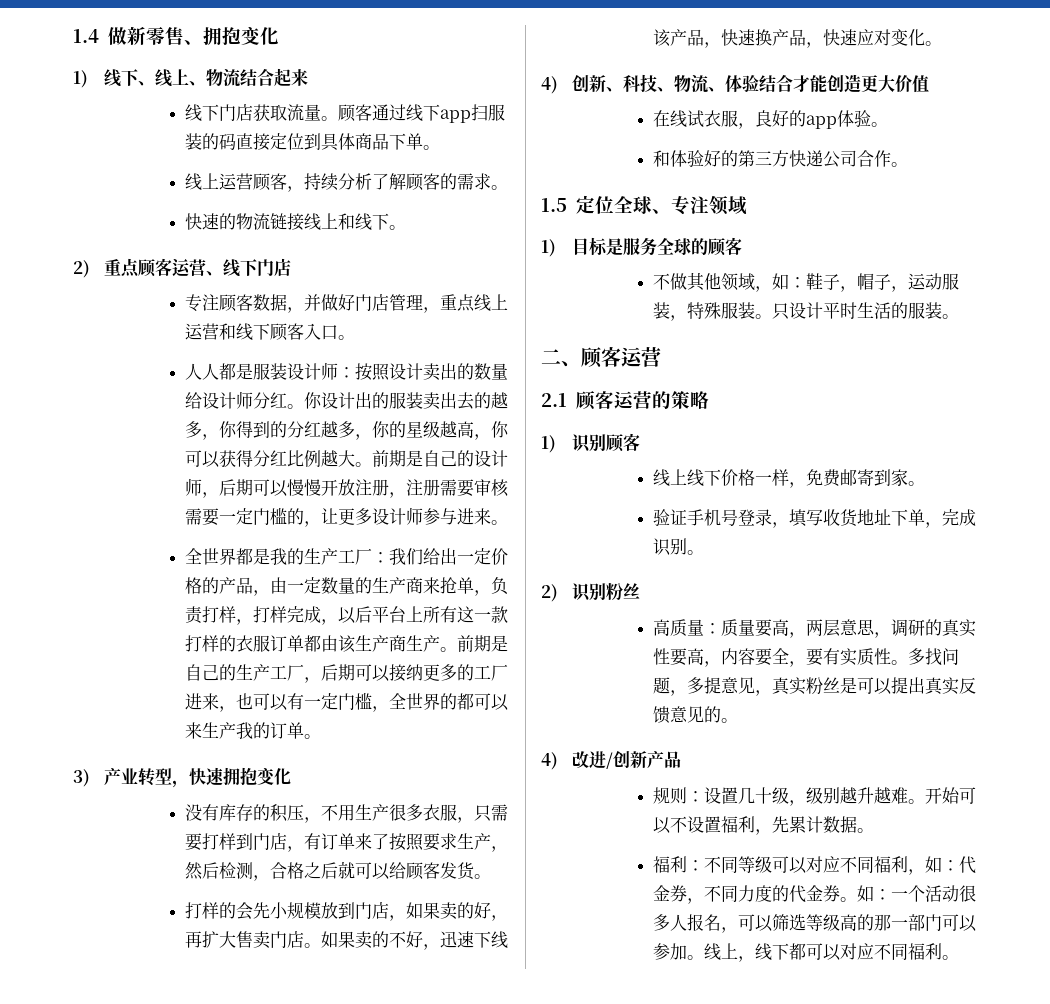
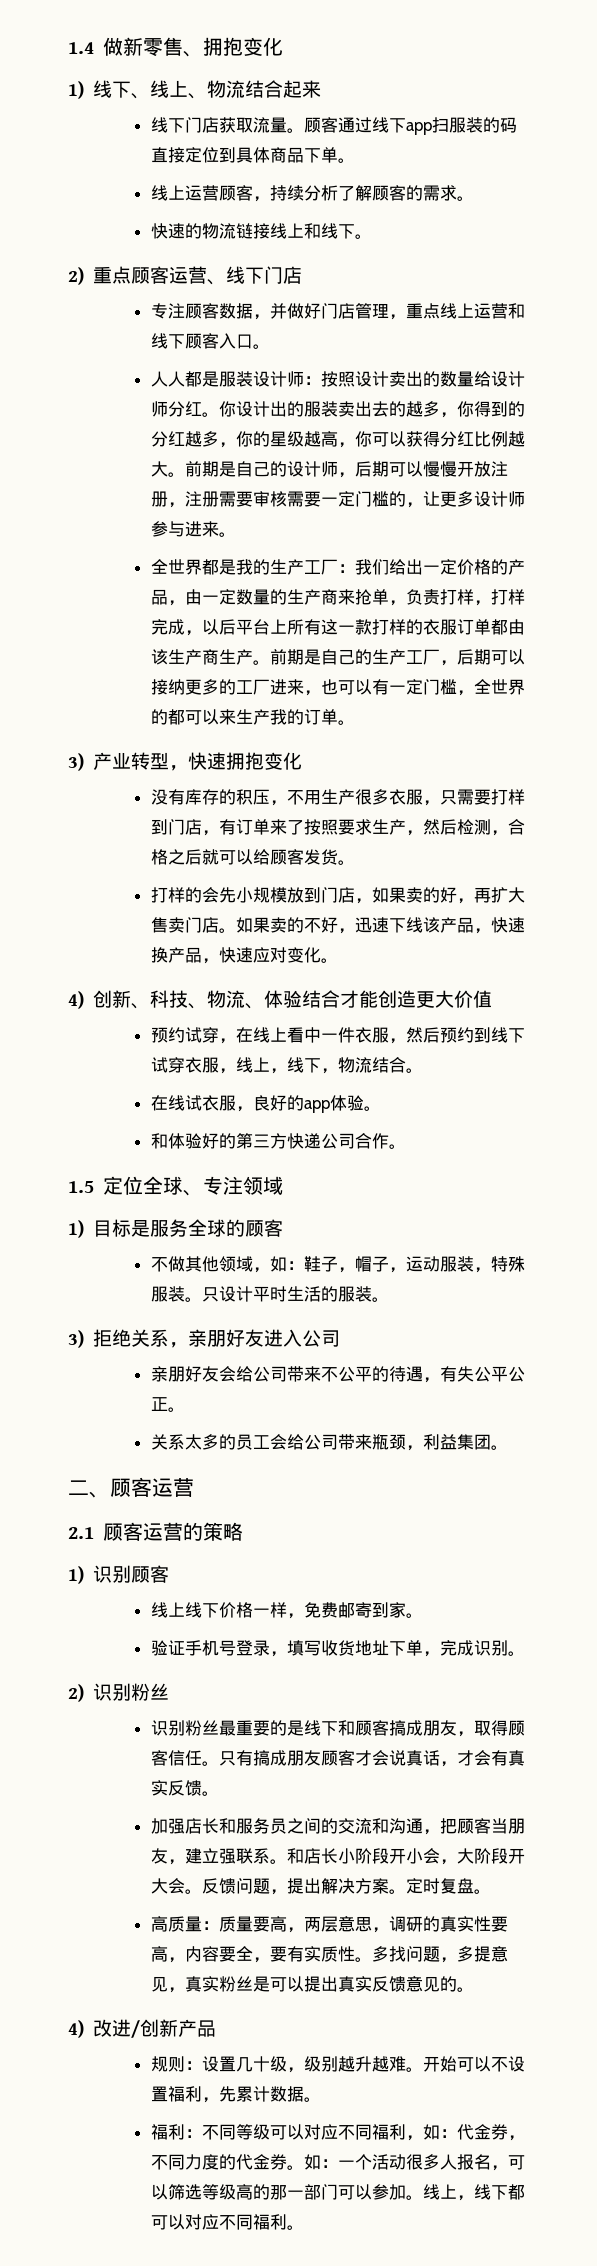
+ 预约试穿，在线上看中一件衣服，然后预约到线下试穿衣服，线上，线下，物流结合。
+ 3)拒绝关系，亲朋好友进入公司
+ 亲朋好友会给公司带来不公平的待遇，有失公平公正。
+ 关系太多的员工会给公司带来瓶颈，利益集团。
+ 识别粉丝最重要的是线下和顾客搞成朋友，取得顾客信任。只有搞成朋友顾客才会说真话，才会有真实反馈。
+ 加强店长和服务员之间的交流和沟通，把顾客当朋友，建立强联系。和店长小阶段开小会，大阶段开大会。反馈问题，提出解决方案。定时复盘。

